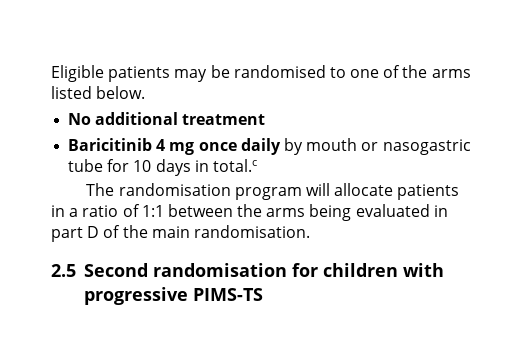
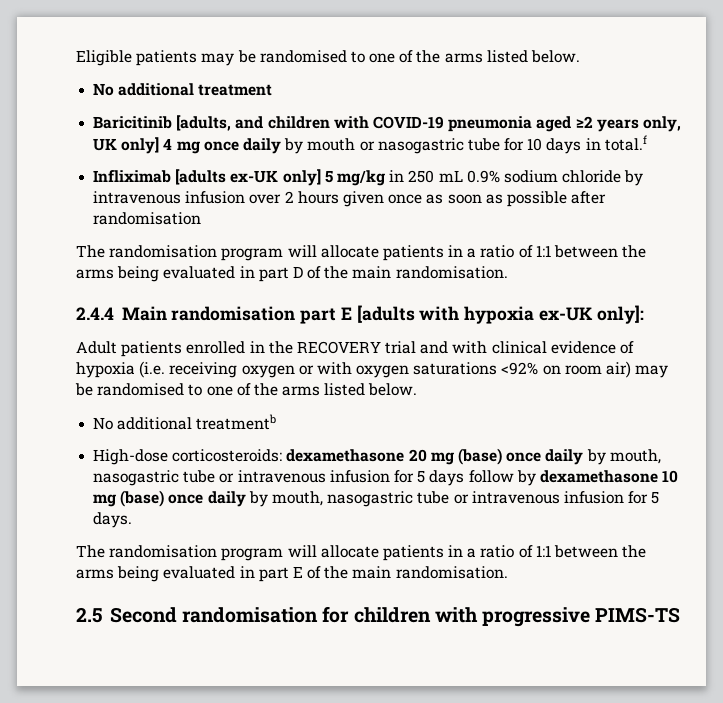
- Baricitinib 4 mg once daily by mouth or nasogastric tube for 10 days in total.c
+ Baricitinib [adults, and children with COVID-19 pneumonia aged ≥2 years only, UK only] 4 mg once daily by mouth or nasogastric tube for 10 days in total.f
+ Infliximab [adults ex-UK only] 5 mg/kg in 250 mL 0.9% sodium chloride by intravenous infusion over 2 hours given once as soon as possible after randomisation
+ 2.4.4 Main randomisation part E [adults with hypoxia ex-UK only]:
+ Adult patients enrolled in the RECOVERY trial and with clinical evidence of hypoxia (i.e. receiving oxygen or with oxygen saturations <92% on room air) may be randomised to one of the arms listed below.
+ No additional treatmentb
+ High-dose corticosteroids: dexamethasone 20 mg (base) once daily by mouth, nasogastric tube or intravenous infusion for 5 days follow by dexamethasone 10 mg (base) once daily by mouth, nasogastric tube or intravenous infusion for 5 days.
+ The randomisation program will allocate patients in a ratio of 1:1 between the arms being evaluated in part E of the main randomisation.

